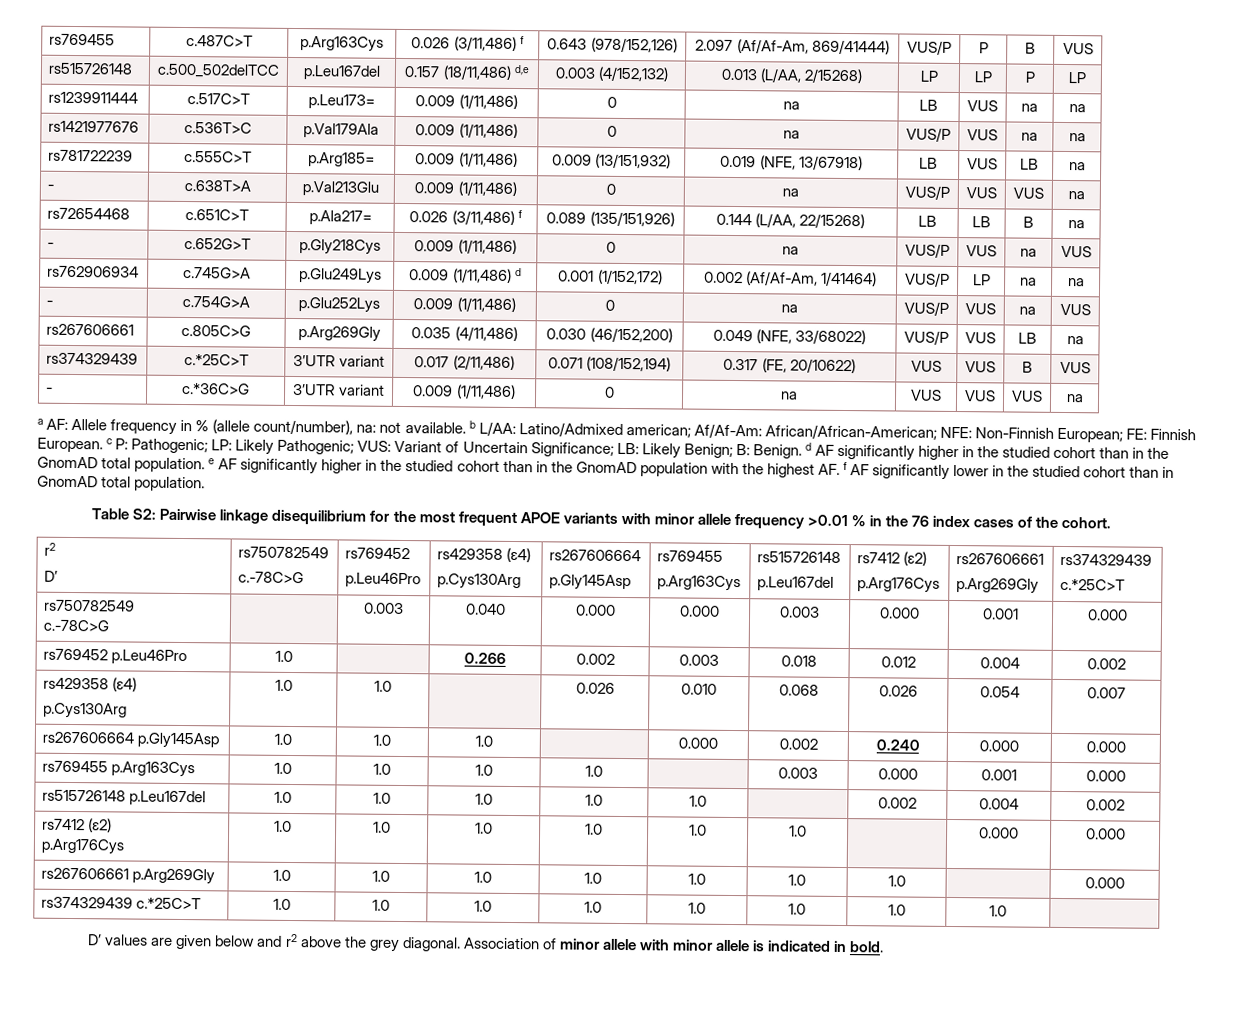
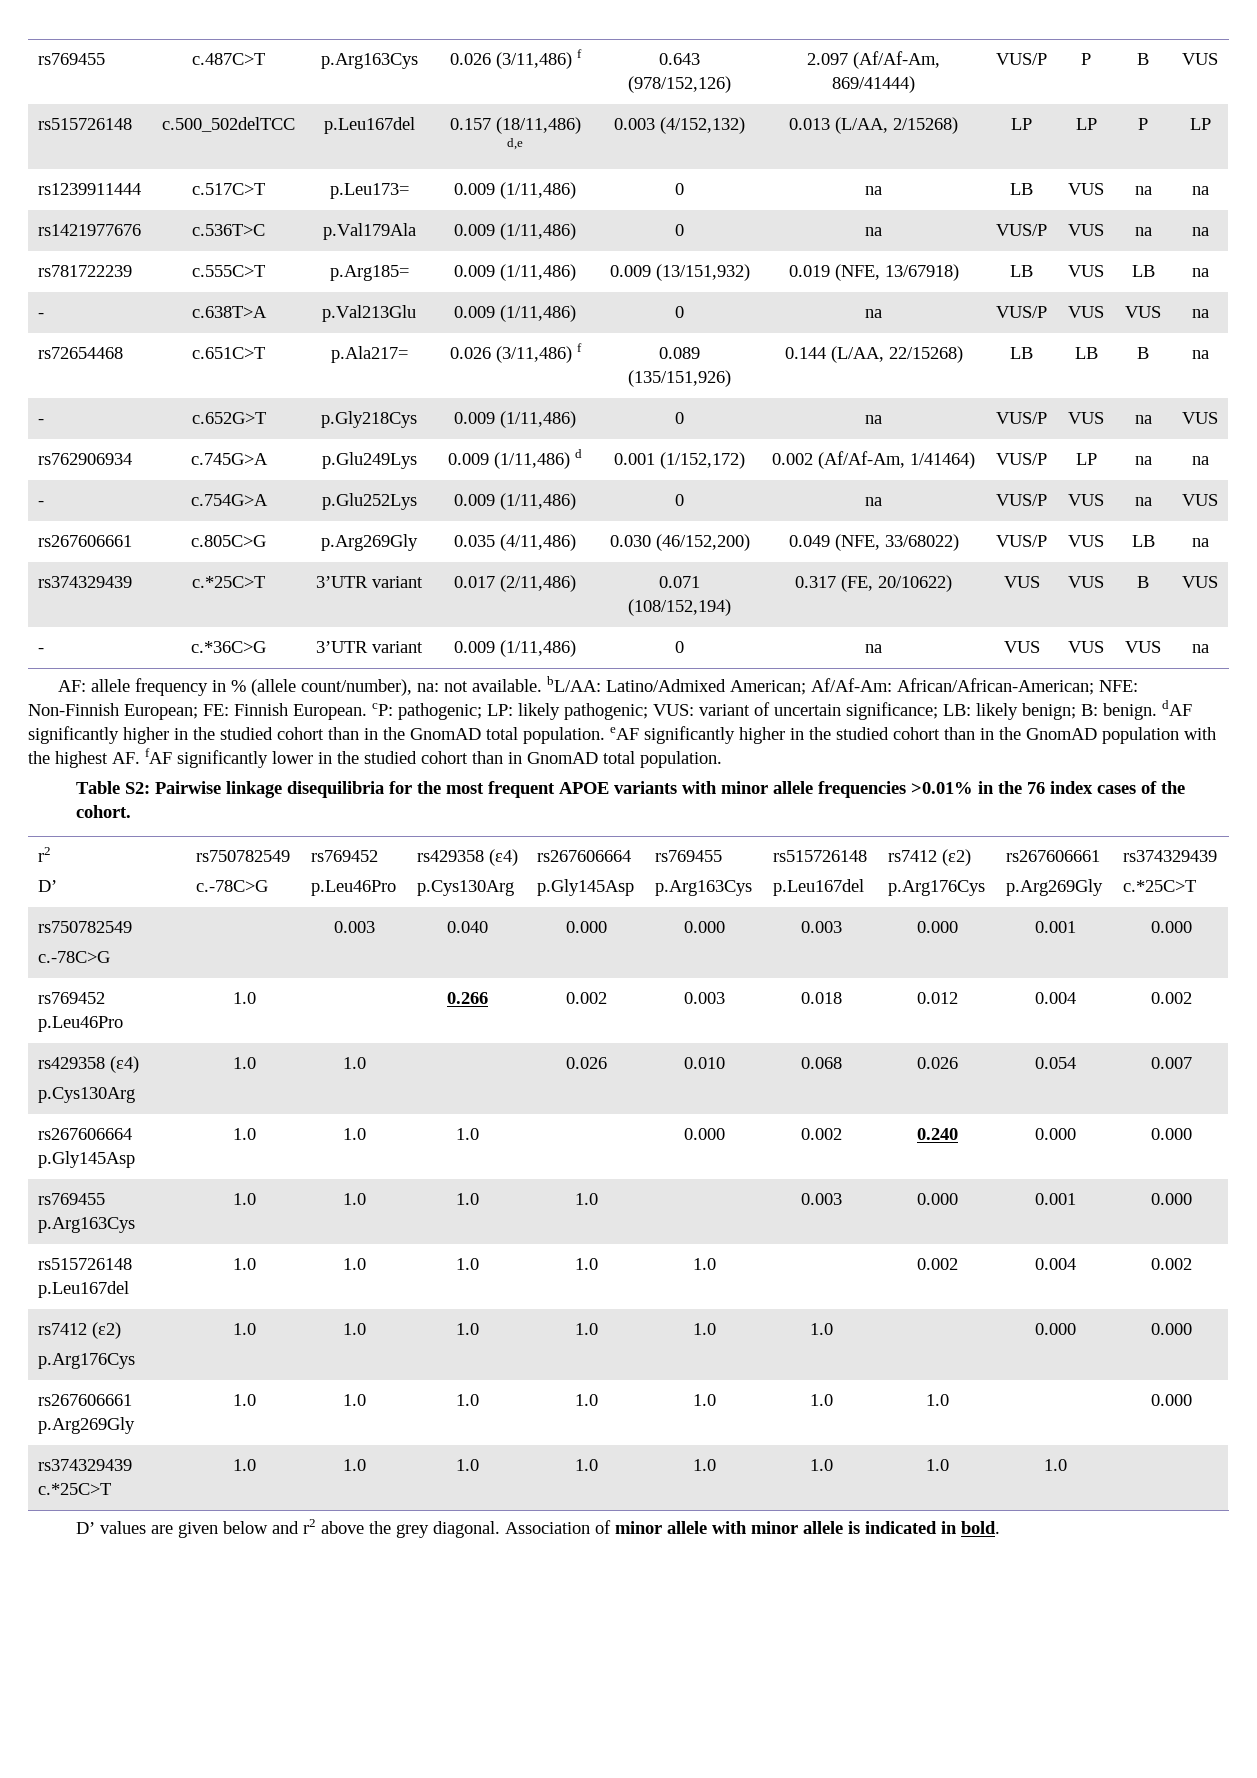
- a AF: Allele frequency in % (allele count/number), na: not available. b L/AA: Latino/Admixed american; Af/Af-Am: African/African-American; NFE: Non-Finnish European; FE: Finnish European. c P: Pathogenic; LP: Likely Pathogenic; VUS: Variant of Uncertain Significance; LB: Likely Benign; B: Benign. d AF significantly higher in the studied cohort than in the GnomAD total population. e AF significantly higher in the studied cohort than in the GnomAD population with the highest AF. f AF significantly lower in the studied cohort than in GnomAD total population.
+ AF: allele frequency in % (allele count/number), na: not available. bL/AA: Latino/Admixed American; Af/Af-Am: African/African-American; NFE: Non-Finnish European; FE: Finnish European. cP: pathogenic; LP: likely pathogenic; VUS: variant of uncertain significance; LB: likely benign; B: benign. dAF significantly higher in the studied cohort than in the GnomAD total population. eAF significantly higher in the studied cohort than in the GnomAD population with the highest AF. fAF significantly lower in the studied cohort than in GnomAD total population.
- Table S2: Pairwise linkage disequilibrium for the most frequent APOE variants with minor allele frequency >0.01 % in the 76 index cases of the cohort.
+ Table S2: Pairwise linkage disequilibria for the most frequent APOE variants with minor allele frequencies >0.01% in the 76 index cases of the cohort.

